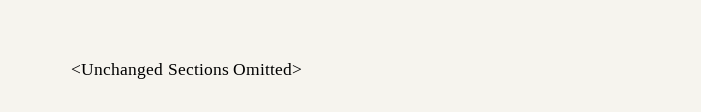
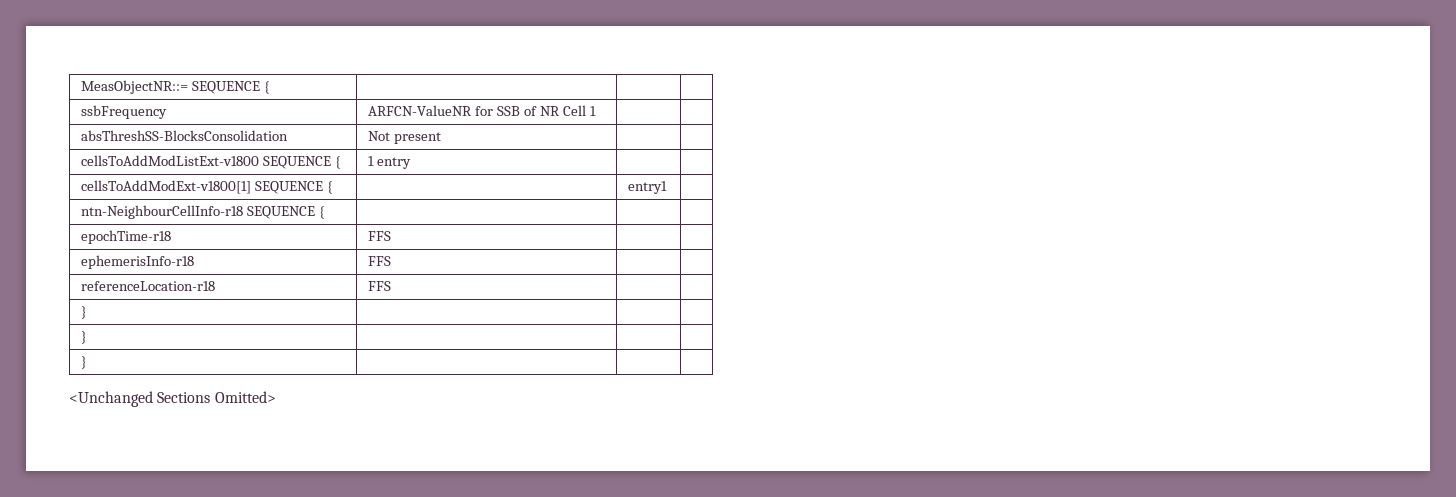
+ MeasObjectNR::= SEQUENCE { | | |
+ ssbFrequency | ARFCN-ValueNR for SSB of NR Cell 1 | |
+ absThreshSS-BlocksConsolidation | Not present | |
+ cellsToAddModListExt-v1800 SEQUENCE { | 1 entry | |
+ cellsToAddModExt-v1800[1] SEQUENCE { | | entry1 |
+ ntn-NeighbourCellInfo-r18 SEQUENCE { | | |
+ epochTime-r18 | FFS | |
+ ephemerisInfo-r18 | FFS | |
+ referenceLocation-r18 | FFS | |
+ } | | |
+ } | | |
+ } | | |

